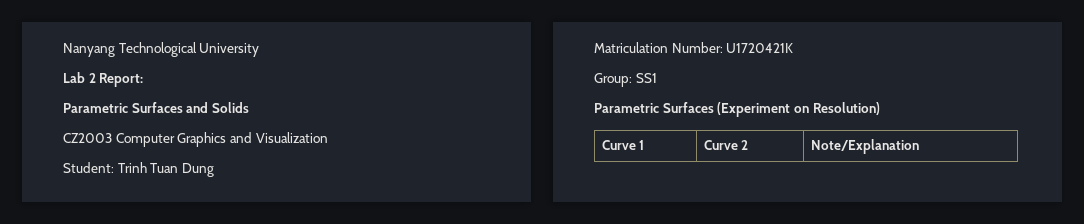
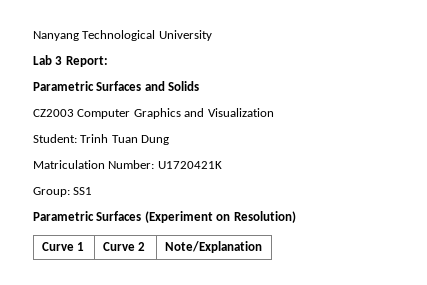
- Lab 2 Report:
+ Lab 3 Report:

